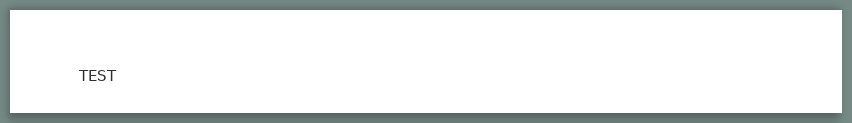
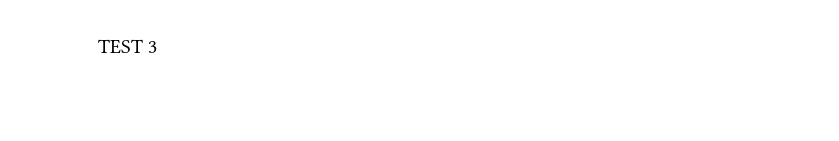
- TEST
+ TEST 3

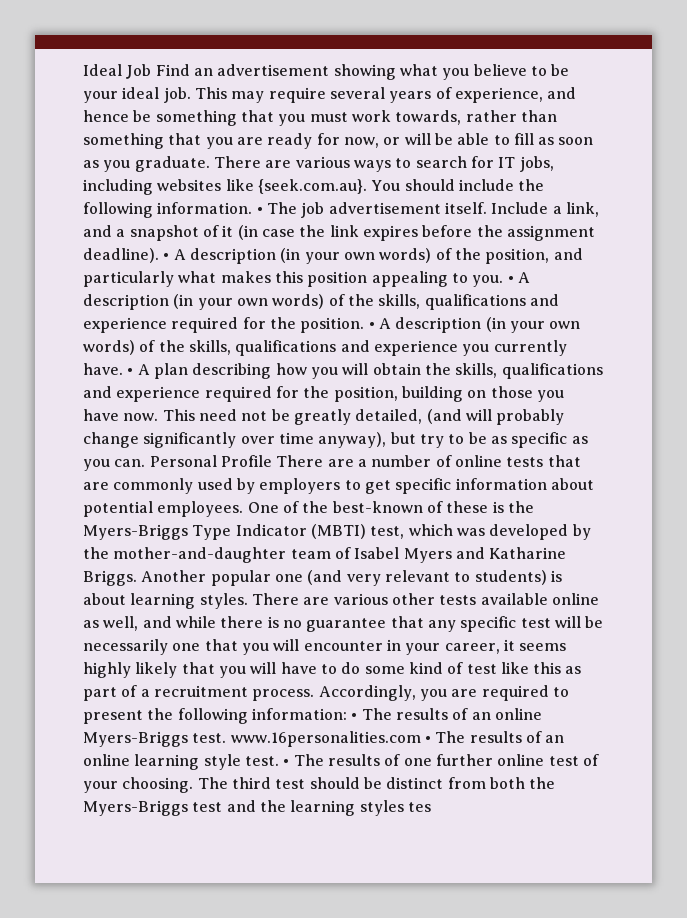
- TEST 3
+ Ideal Job Find an advertisement showing what you believe to be your ideal job. This may require several years of experience, and hence be something that you must work towards, rather than something that you are ready for now, or will be able to fill as soon as you graduate. There are various ways to search for IT jobs, including websites like {seek.com.au}. You should include the following information. • The job advertisement itself. Include a link, and a snapshot of it (in case the link expires before the assignment deadline). • A description (in your own words) of the position, and particularly what makes this position appealing to you. • A description (in your own words) of the skills, qualifications and experience required for the position. • A description (in your own words) of the skills, qualifications and experience you currently have. • A plan describing how you will obtain the skills, qualifications and experience required for the position, building on those you have now. This need not be greatly detailed, (and will probably change significantly over time anyway), but try to be as specific as you can. Personal Profile There are a number of online tests that are commonly used by employers to get specific information about potential employees. One of the best-known of these is the Myers-Briggs Type Indicator (MBTI) test, which was developed by the mother-and-daughter team of Isabel Myers and Katharine Briggs. Another popular one (and very relevant to students) is about learning styles. There are various other tests available online as well, and while there is no guarantee that any specific test will be necessarily one that you will encounter in your career, it seems highly likely that you will have to do some kind of test like this as part of a recruitment process. Accordingly, you are required to present the following information: • The results of an online Myers-Briggs test. www.16personalities.com • The results of an online learning style test. • The results of one further online test of your choosing. The third test should be distinct from both the Myers-Briggs test and the learning styles tes

